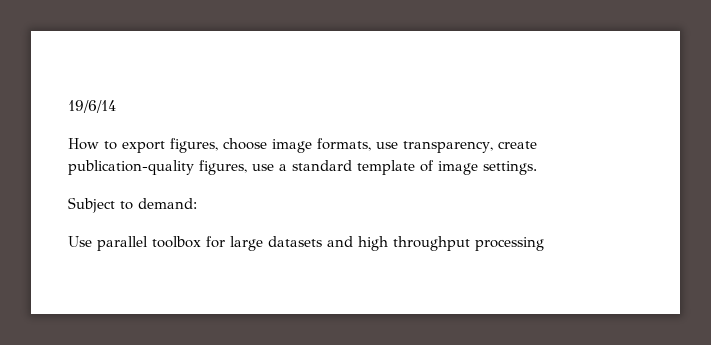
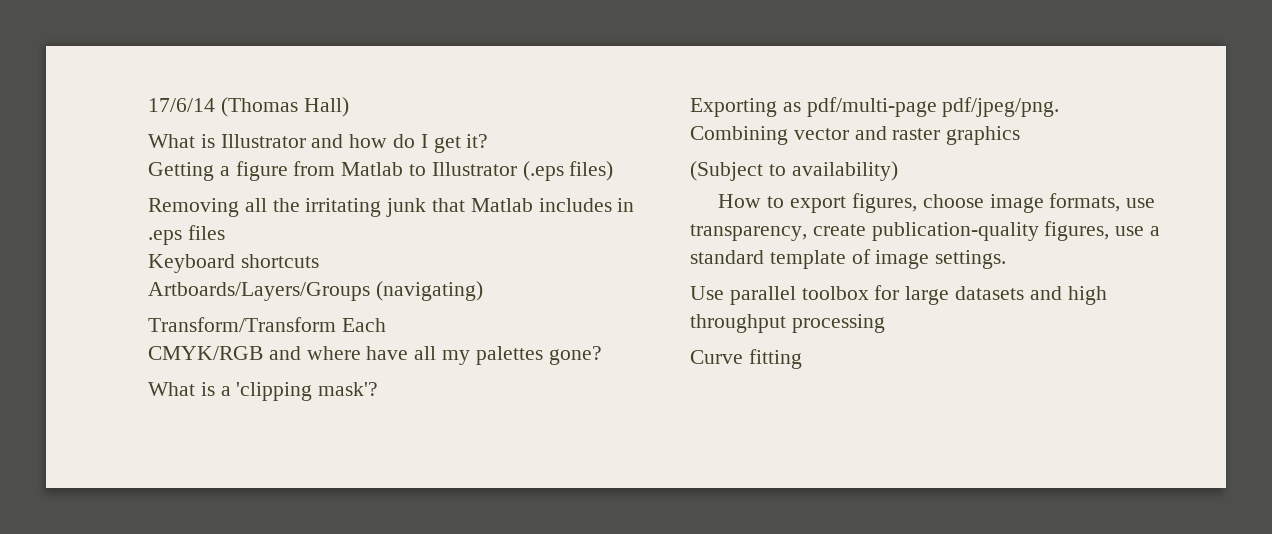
- 19/6/14
+ 17/6/14 (Thomas Hall)
+ What is Illustrator and how do I get it?
+ Getting a figure from Matlab to Illustrator (.eps files)
+ Removing all the irritating junk that Matlab includes in .eps files
+ Keyboard shortcuts
+ Artboards/Layers/Groups (navigating)
+ Transform/Transform Each
+ CMYK/RGB and where have all my palettes gone?
+ What is a 'clipping mask'?
+ Exporting as pdf/multi-page pdf/jpeg/png.
+ Combining vector and raster graphics
+ (Subject to availability)
- Subject to demand:
+ Curve fitting

